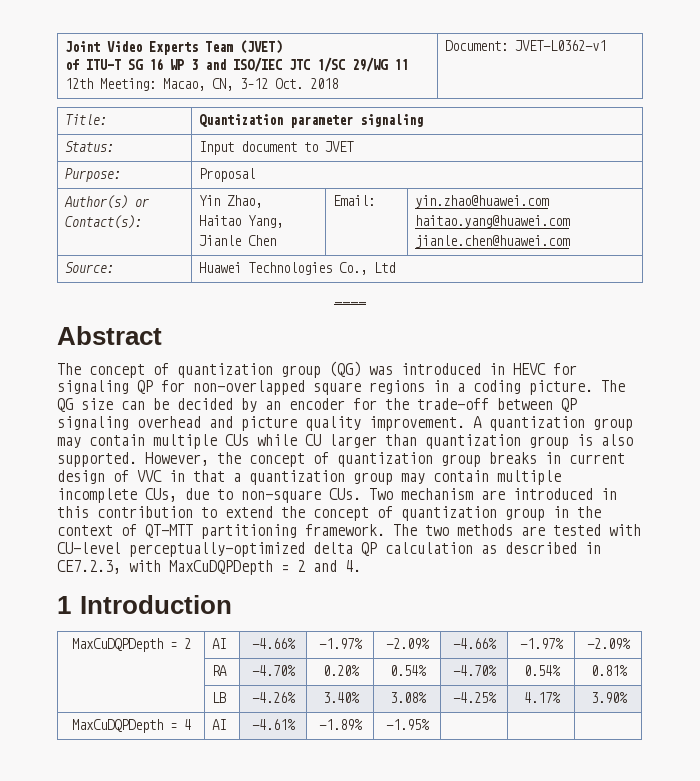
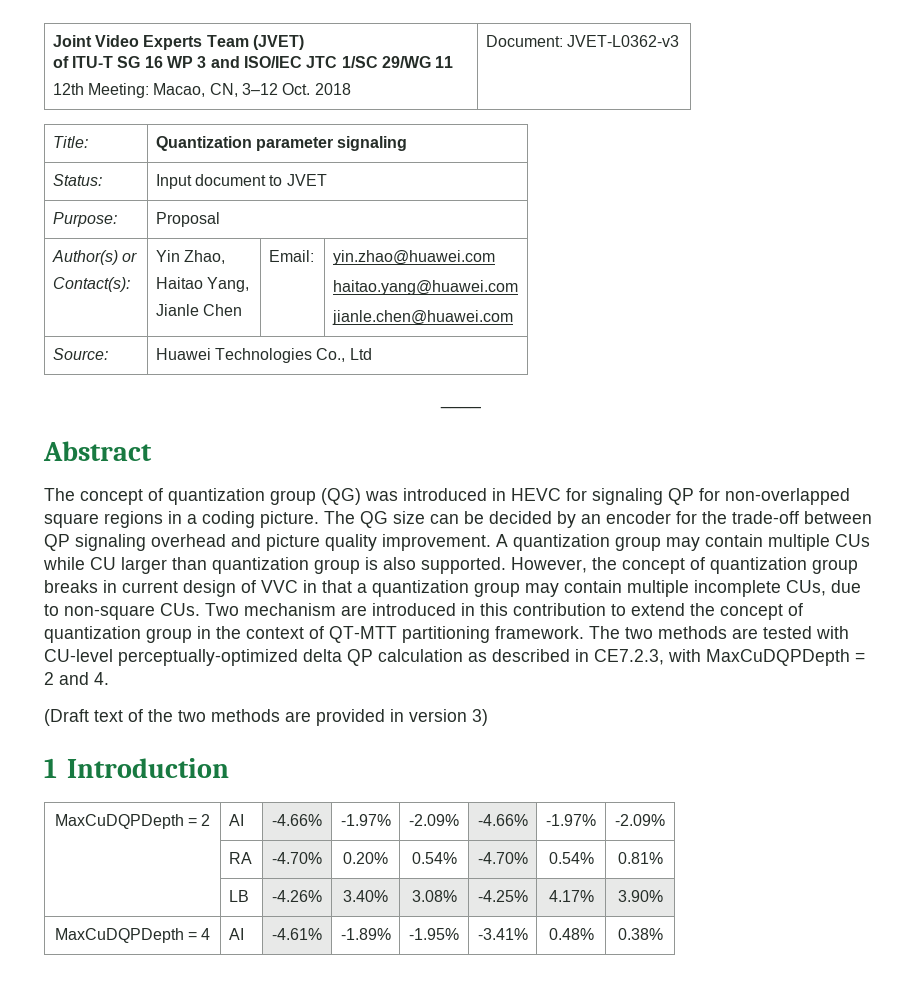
  Joint Video Experts Team (JVET)
  of ITU-T SG 16 WP 3 and ISO/IEC JTC 1/SC 29/WG 11
- 12th Meeting: Macao, CN, 3–12 Oct. 2018 | Document: JVET-L0362-v1
+ 12th Meeting: Macao, CN, 3–12 Oct. 2018 | Document: JVET-L0362-v3
+ (Draft text of the two methods are provided in version 3)
- MaxCuDQPDepth = 4 | AI | -4.61% | -1.89% | -1.95% | | |
+ MaxCuDQPDepth = 4 | AI | -4.61% | -1.89% | -1.95% | -3.41% | 0.48% | 0.38%

